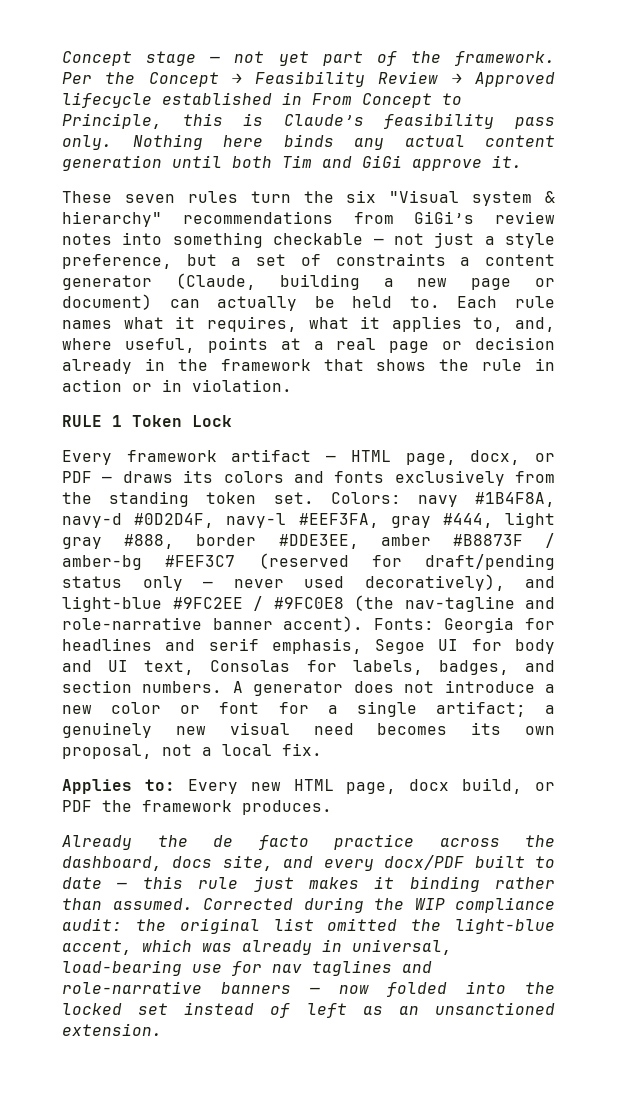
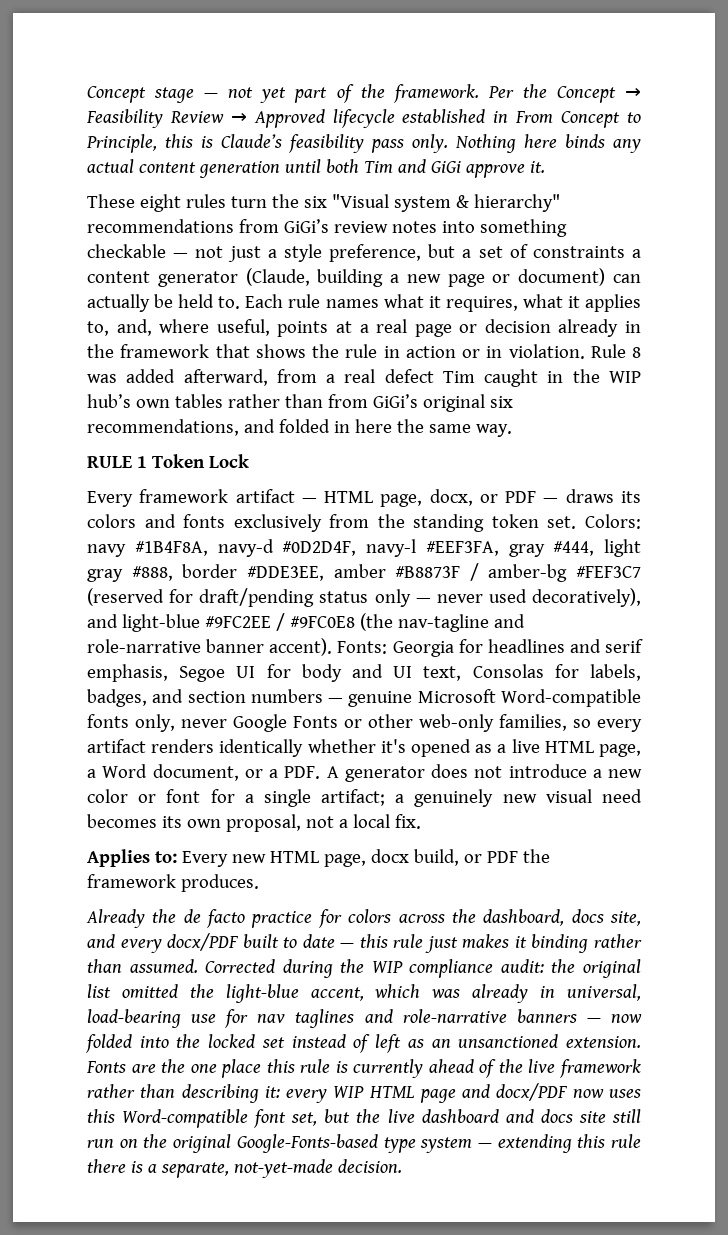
- These seven rules turn the six "Visual system & hierarchy" recommendations from GiGi’s review notes into something checkable — not just a style preference, but a set of constraints a content generator (Claude, building a new page or document) can actually be held to.
+ These eight rules turn the six "Visual system & hierarchy" recommendations from GiGi’s review notes into something checkable — not just a style preference, but a set of constraints a content generator (Claude, building a new page or document) can actually be held to.
+ Rule 8 was added afterward, from a real defect Tim caught in the WIP hub’s own tables rather than from GiGi’s original six recommendations, and folded in here the same way.
- Fonts: Georgia for headlines and serif emphasis, Segoe UI for body and UI text, Consolas for labels, badges, and section numbers. A generator does not introduce a new color or font for a single artifact; a genuinely new visual need becomes its own proposal, not a local fix.
+ Fonts: Georgia for headlines and serif emphasis, Segoe UI for body and UI text, Consolas for labels, badges, and section numbers — genuine Microsoft Word-compatible fonts only, never Google Fonts or other web-only families, so every artifact renders identically whether it's opened as a live HTML page, a Word document, or a PDF. A generator does not introduce a new color or font for a single artifact; a genuinely new visual need becomes its own proposal, not a local fix.
- Already the de facto practice across the dashboard, docs site, and every docx/PDF built to date — this rule just makes it binding rather than assumed.
+ Already the de facto practice for colors across the dashboard, docs site, and every docx/PDF built to date — this rule just makes it binding rather than assumed.
+ Fonts are the one place this rule is currently ahead of the live framework rather than describing it: every WIP HTML page and docx/PDF now uses this Word-compatible font set, but the live dashboard and docs site still run on the original Google-Fonts-based type system — extending this rule there is a separate, not-yet-made decision.

